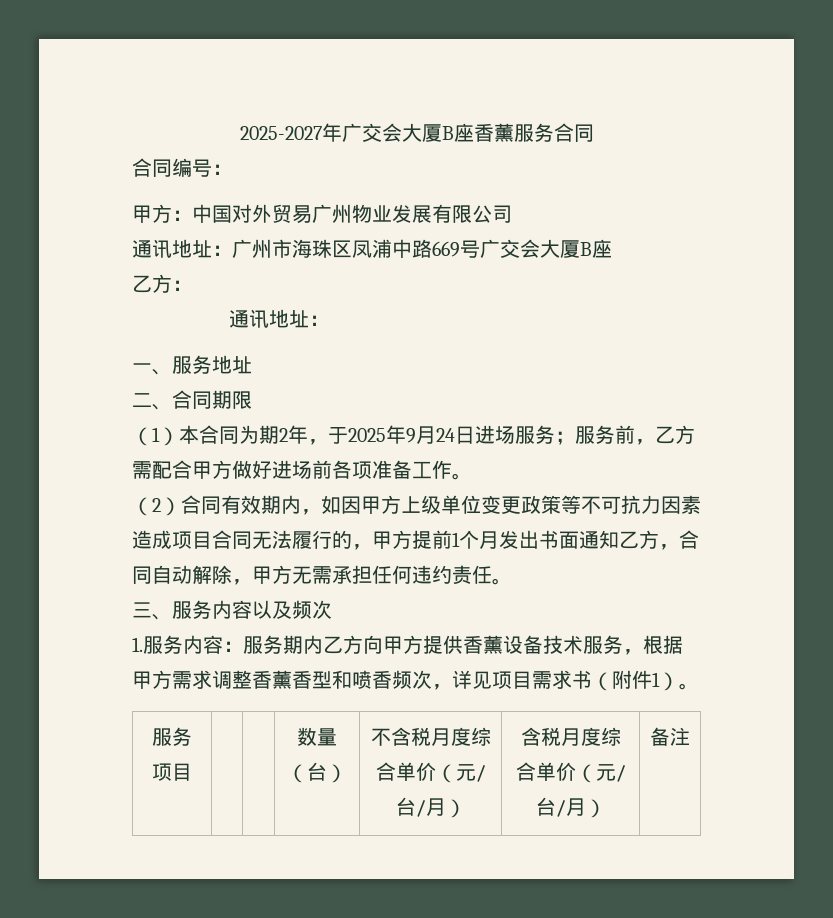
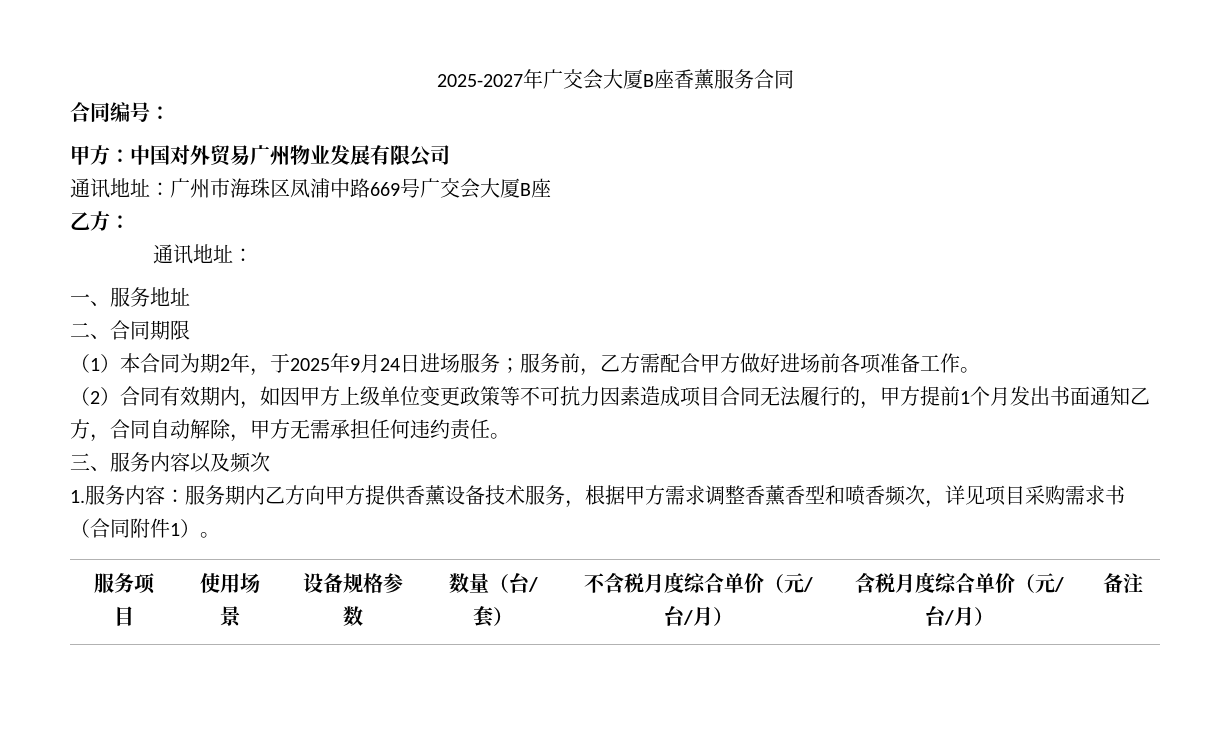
- 1.服务内容：服务期内乙方向甲方提供香薰设备技术服务，根据甲方需求调整香薰香型和喷香频次，详见项目需求书（附件1）。
+ 1.服务内容：服务期内乙方向甲方提供香薰设备技术服务，根据甲方需求调整香薰香型和喷香频次，详见项目采购需求书（合同附件1）。
- 服务项目 | | | 数量（台） | 不含税月度综合单价（元/台/月） | 含税月度综合单价（元/台/月） | 备注
+ 服务项目 | 使用场景 | 设备规格参数 | 数量（台/套） | 不含税月度综合单价（元/台/月） | 含税月度综合单价（元/台/月） | 备注

